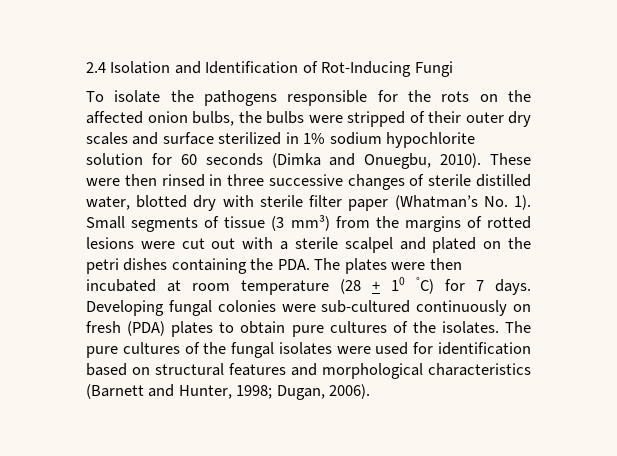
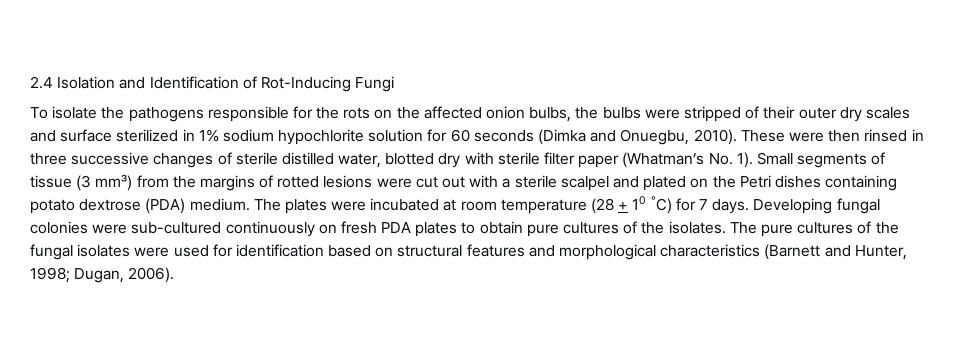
- Small segments of tissue (3 mm³) from the margins of rotted lesions were cut out with a sterile scalpel and plated on the petri dishes containing the PDA. The plates were then incubated at room temperature (28 + 10 °C) for 7 days.
+ Small segments of tissue (3 mm³) from the margins of rotted lesions were cut out with a sterile scalpel and plated on the Petri dishes containing potato dextrose (PDA) medium. The plates were incubated at room temperature (28 + 10 °C) for 7 days.
- Developing fungal colonies were sub-cultured continuously on fresh (PDA) plates to obtain pure cultures of the isolates.
+ Developing fungal colonies were sub-cultured continuously on fresh PDA plates to obtain pure cultures of the isolates.

